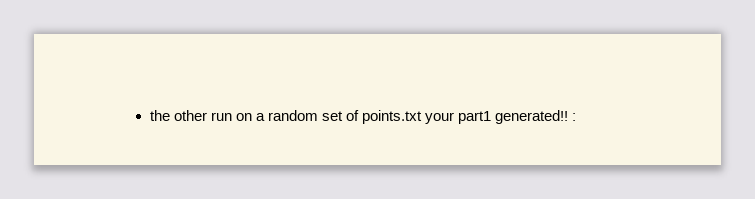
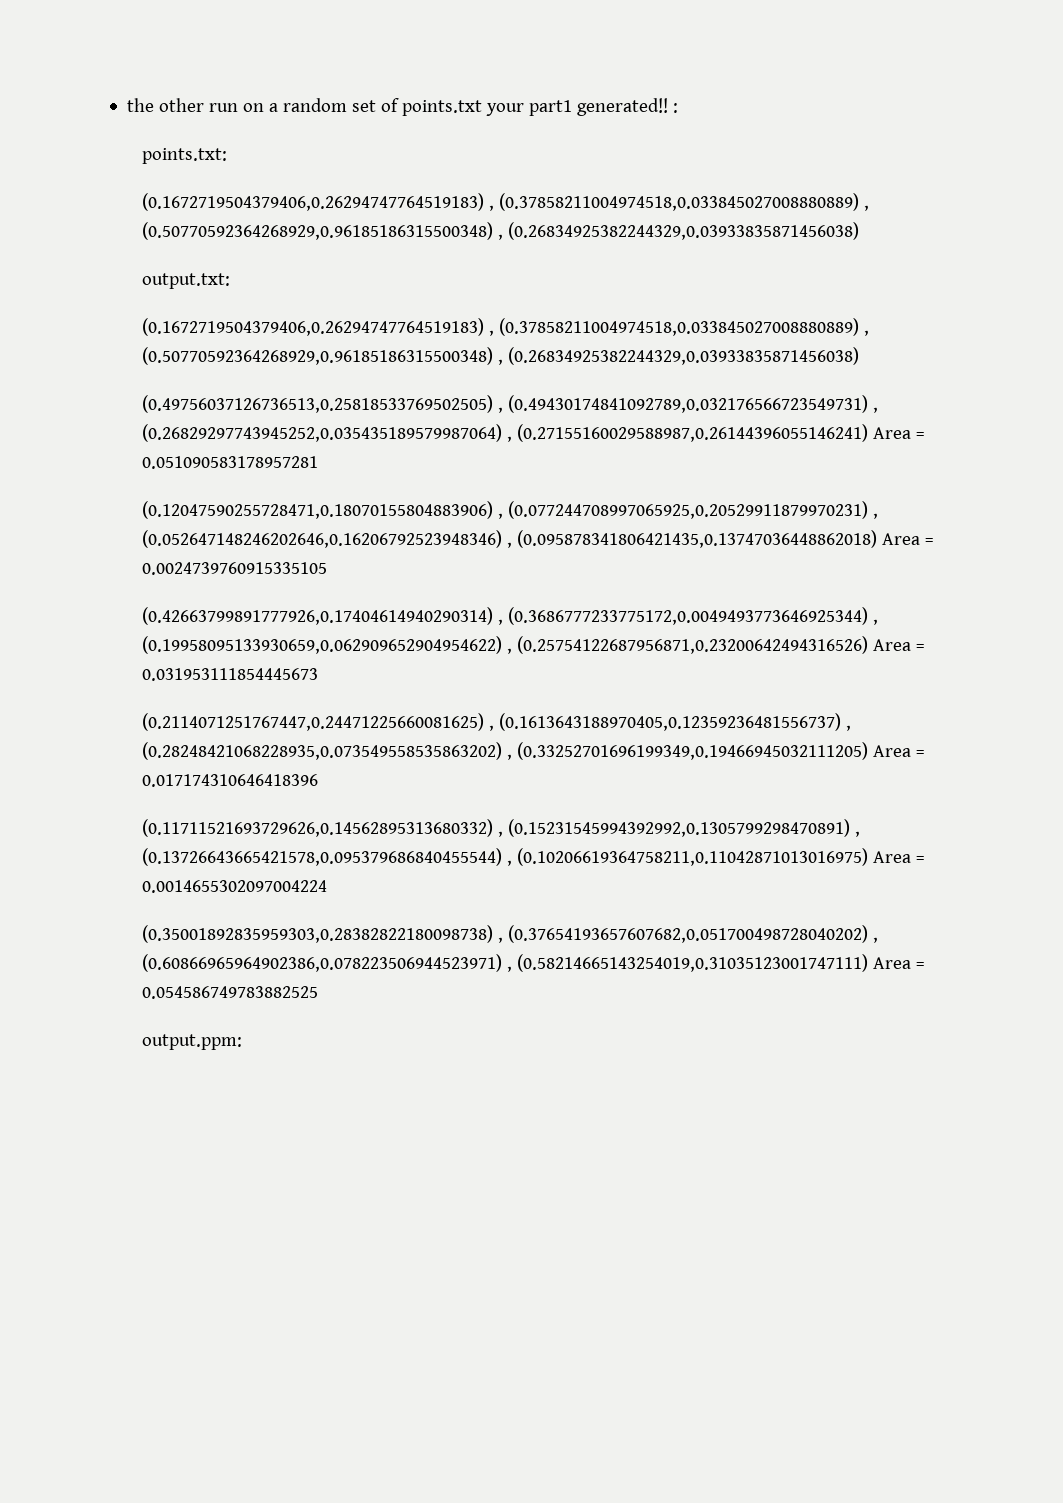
+ points.txt:
+ (0.1672719504379406,0.26294747764519183) , (0.37858211004974518,0.033845027008880889) , (0.50770592364268929,0.96185186315500348) , (0.26834925382244329,0.03933835871456038)
+ output.txt:
+ (0.1672719504379406,0.26294747764519183) , (0.37858211004974518,0.033845027008880889) , (0.50770592364268929,0.96185186315500348) , (0.26834925382244329,0.03933835871456038)
+ (0.49756037126736513,0.25818533769502505) , (0.49430174841092789,0.032176566723549731) , (0.26829297743945252,0.035435189579987064) , (0.27155160029588987,0.26144396055146241) Area = 0.051090583178957281
+ (0.12047590255728471,0.18070155804883906) , (0.077244708997065925,0.20529911879970231) , (0.052647148246202646,0.16206792523948346) , (0.095878341806421435,0.13747036448862018) Area = 0.0024739760915335105
+ (0.42663799891777926,0.17404614940290314) , (0.3686777233775172,0.0049493773646925344) , (0.19958095133930659,0.062909652904954622) , (0.25754122687956871,0.23200642494316526) Area = 0.031953111854445673
+ (0.2114071251767447,0.24471225660081625) , (0.1613643188970405,0.12359236481556737) , (0.28248421068228935,0.073549558535863202) , (0.33252701696199349,0.19466945032111205) Area = 0.017174310646418396
+ (0.11711521693729626,0.14562895313680332) , (0.15231545994392992,0.1305799298470891) , (0.13726643665421578,0.095379686840455544) , (0.10206619364758211,0.11042871013016975) Area = 0.0014655302097004224
+ (0.35001892835959303,0.28382822180098738) , (0.37654193657607682,0.051700498728040202) , (0.60866965964902386,0.078223506944523971) , (0.58214665143254019,0.31035123001747111) Area = 0.054586749783882525
+ output.ppm:

